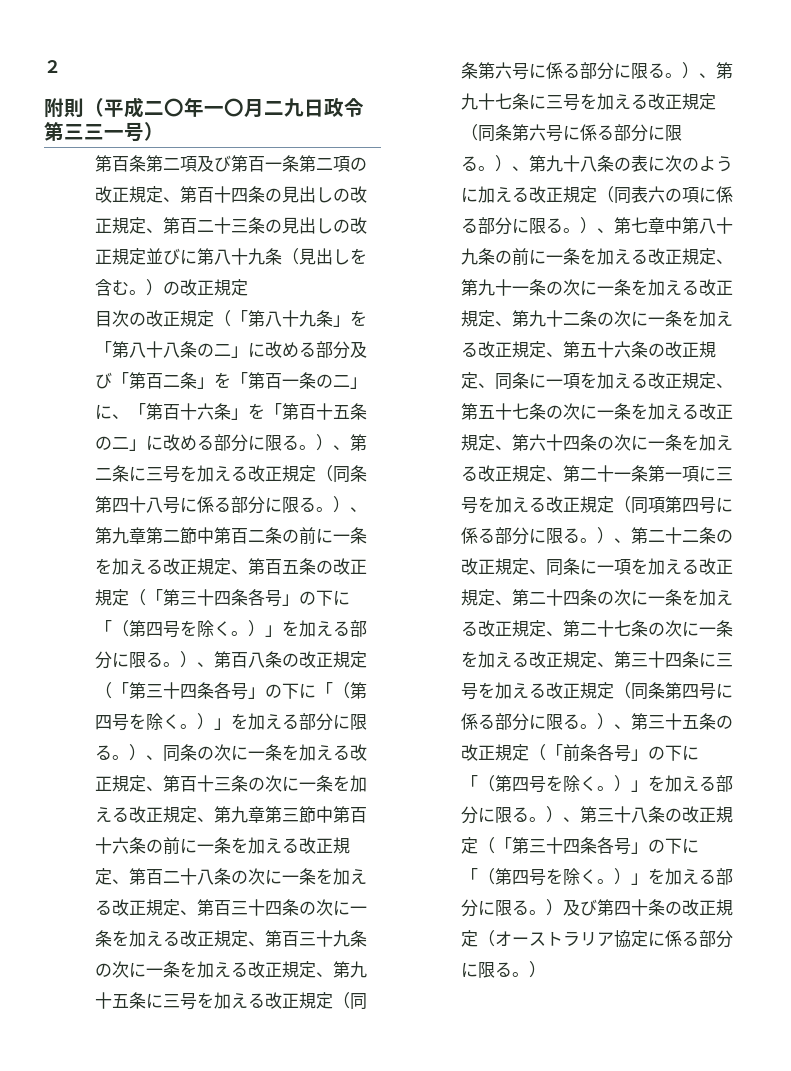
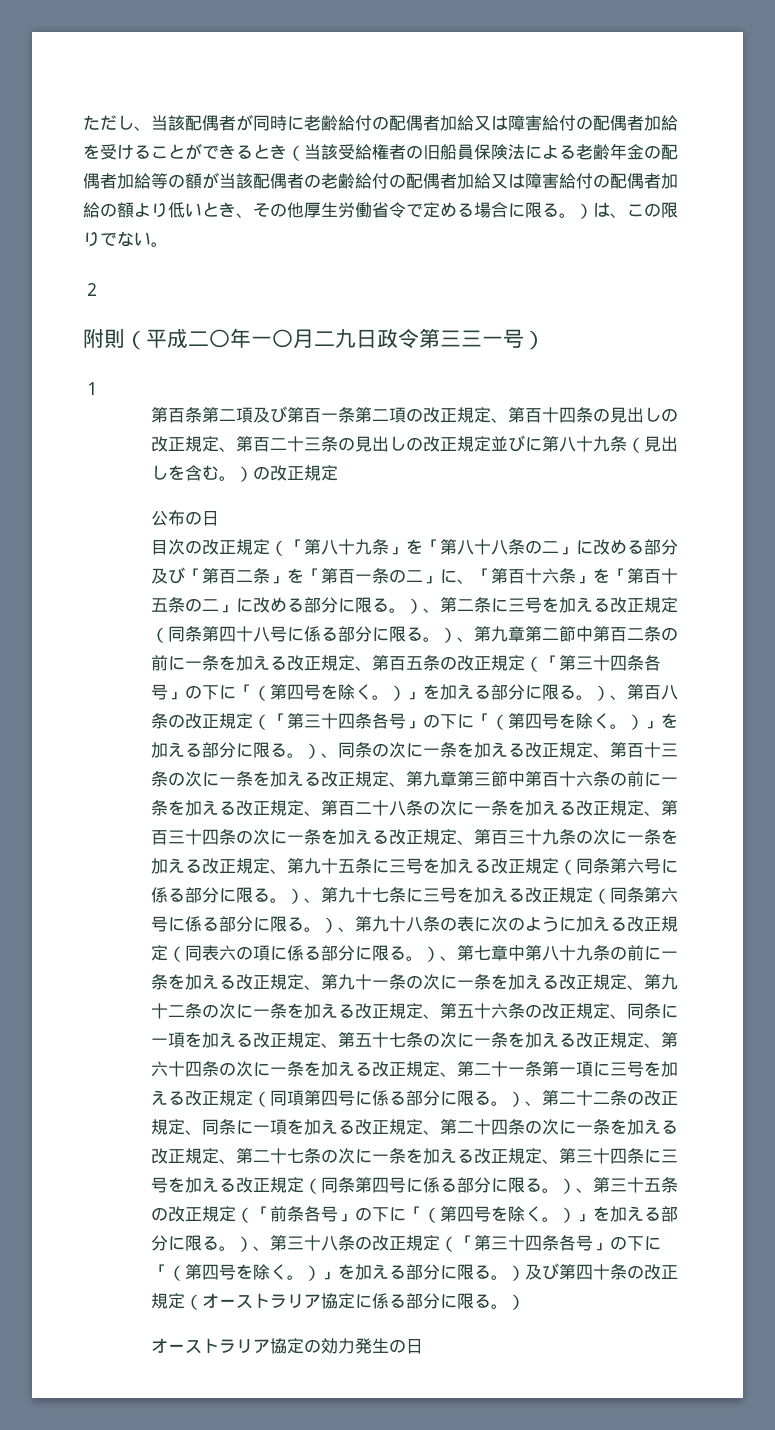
+ ただし、当該配偶者が同時に老齢給付の配偶者加給又は障害給付の配偶者加給を受けることができるとき（当該受給権者の旧船員保険法による老齢年金の配偶者加給等の額が当該配偶者の老齢給付の配偶者加給又は障害給付の配偶者加給の額より低いとき、その他厚生労働省令で定める場合に限る。）は、この限りでない。
+ １
+ 公布の日
+ オーストラリア協定の効力発生の日

